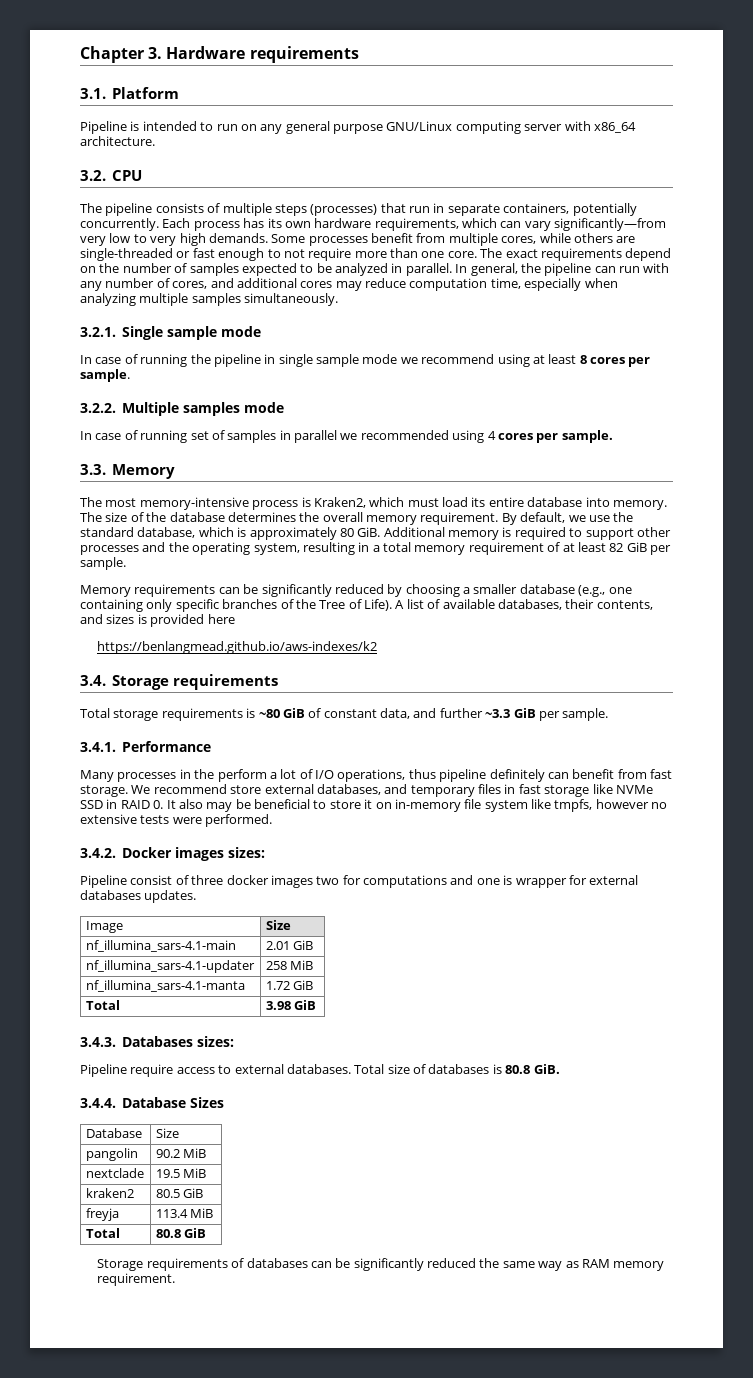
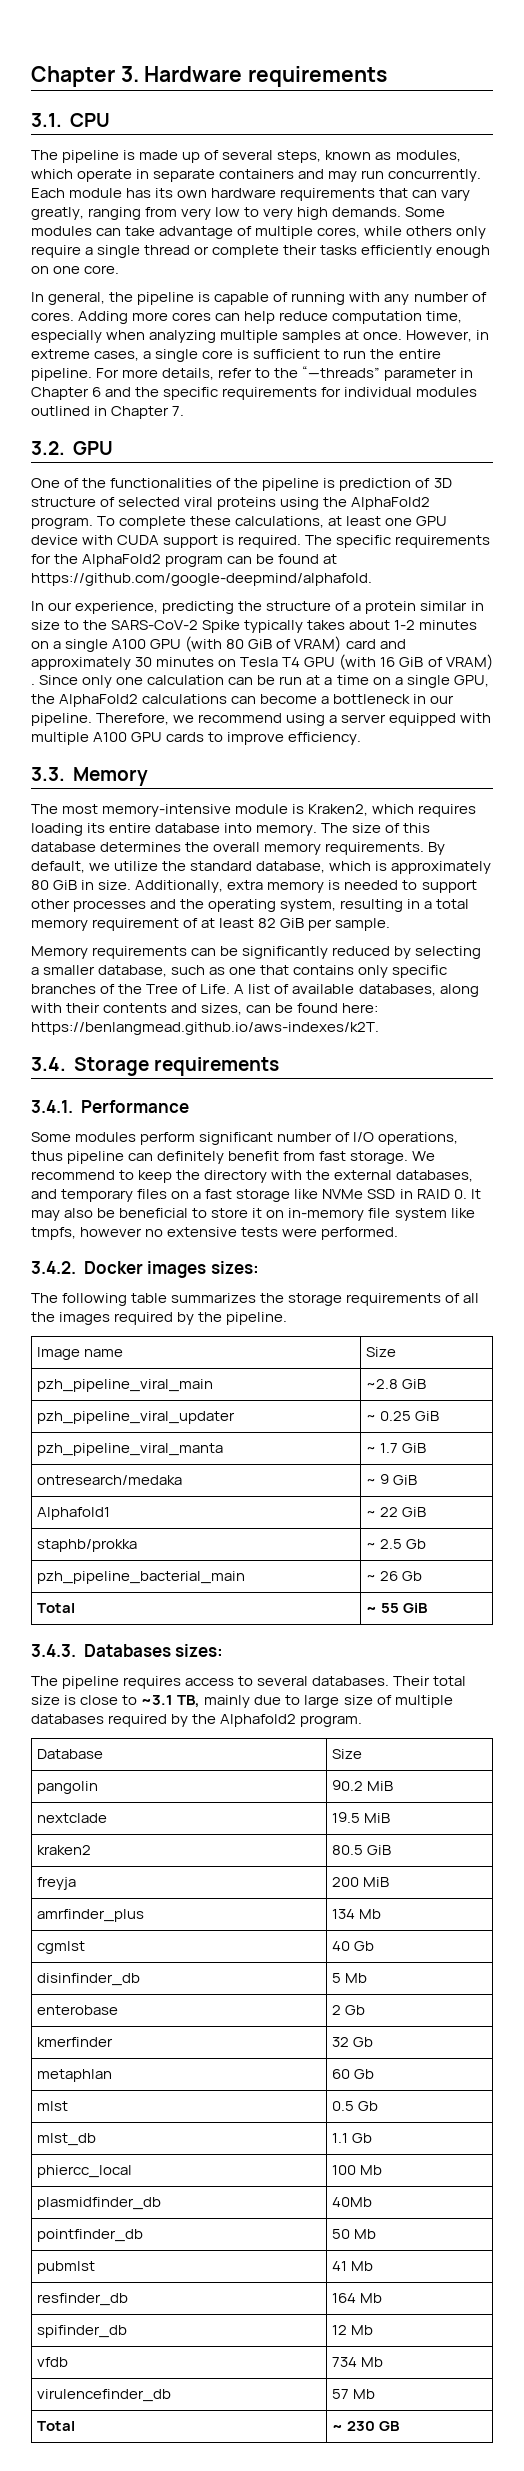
- 3.1. Platform
- Pipeline is intended to run on any general purpose GNU/Linux computing server with x86_64 architecture.
- 3.2. CPU
- The pipeline consists of multiple steps (processes) that run in separate containers, potentially concurrently.
+ 3.1. CPU
+ The pipeline is made up of several steps, known as modules, which operate in separate containers and may run concurrently.
- Each process has its own hardware requirements, which can vary significantly—from very low to very high demands.
+ Each module has its own hardware requirements that can vary greatly, ranging from very low to very high demands.
- Some processes benefit from multiple cores, while others are single-threaded or fast enough to not require more than one core. The exact requirements depend on the number of samples expected to be analyzed in parallel. In general, the pipeline can run with any number of cores, and additional cores may reduce computation time, especially when analyzing multiple samples simultaneously.
- 3.2.1. Single sample mode
- In case of running the pipeline in single sample mode we recommend using at least 8 cores per sample.
- 3.2.2. Multiple samples mode
- In case of running set of samples in parallel we recommended using 4 cores per sample.
+ Some modules can take advantage of multiple cores, while others only require a single thread or complete their tasks efficiently enough on one core.
+ In general, the pipeline is capable of running with any number of cores. Adding more cores can help reduce computation time, especially when analyzing multiple samples at once. However, in extreme cases, a single core is sufficient to run the entire pipeline. For more details, refer to the “—threads” parameter in Chapter 6 and the specific requirements for individual modules outlined in Chapter 7.
+ 3.2. GPU
+ One of the functionalities of the pipeline is prediction of 3D structure of selected viral proteins using the AlphaFold2 program. To complete these calculations, at least one GPU device with CUDA support is required. The specific requirements for the AlphaFold2 program can be found at https://github.com/google-deepmind/alphafold.
+ In our experience, predicting the structure of a protein similar in size to the SARS-CoV-2 Spike typically takes about 1-2 minutes on a single A100 GPU (with 80 GiB of VRAM) card and approximately 30 minutes on Tesla T4 GPU (with 16 GiB of VRAM) . Since only one calculation can be run at a time on a single GPU, the AlphaFold2 calculations can become a bottleneck in our pipeline. Therefore, we recommend using a server equipped with multiple A100 GPU cards to improve efficiency.
- The most memory-intensive process is Kraken2, which must load its entire database into memory.
+ The most memory-intensive module is Kraken2, which requires loading its entire database into memory.
- The size of the database determines the overall memory requirement.
+ The size of this database determines the overall memory requirements.
- By default, we use the standard database, which is approximately 80 GiB. Additional memory is required to support other processes and the operating system, resulting in a total memory requirement of at least 82 GiB per sample.
+ By default, we utilize the standard database, which is approximately 80 GiB in size. Additionally, extra memory is needed to support other processes and the operating system, resulting in a total memory requirement of at least 82 GiB per sample.
- Memory requirements can be significantly reduced by choosing a smaller database (e.g., one containing only specific branches of the Tree of Life).
+ Memory requirements can be significantly reduced by selecting a smaller database, such as one that contains only specific branches of the Tree of Life.
- A list of available databases, their contents, and sizes is provided here
- https://benlangmead.github.io/aws-indexes/k2
+ A list of available databases, along with their contents and sizes, can be found here: https://benlangmead.github.io/aws-indexes/k2T.
  3.4. Storage requirements
- Total storage requirements is ~80 GiB of constant data, and further ~3.3 GiB per sample.
  3.4.1. Performance
- Many processes in the perform a lot of I/O operations, thus pipeline definitely can benefit from fast storage.
+ Some modules perform significant number of I/O operations, thus pipeline can definitely benefit from fast storage.
- We recommend store external databases, and temporary files in fast storage like NVMe SSD in RAID 0. It also may be beneficial to store it on in-memory file system like tmpfs, however no extensive tests were performed.
+ We recommend to keep the directory with the external databases, and temporary files on a fast storage like NVMe SSD in RAID 0. It may also be beneficial to store it on in-memory file system like tmpfs, however no extensive tests were performed.
- Pipeline consist of three docker images two for computations and one is wrapper for external databases updates.
+ The following table summarizes the storage requirements of all the images required by the pipeline.
- Image | Size
- nf_illumina_sars-4.1-main | 2.01 GiB
- nf_illumina_sars-4.1-updater | 258 MiB
- nf_illumina_sars-4.1-manta | 1.72 GiB
- Total | 3.98 GiB
+ Image name | Size
+ pzh_pipeline_viral_main | ~2.8 GiB
+ pzh_pipeline_viral_updater | ~ 0.25 GiB
+ pzh_pipeline_viral_manta | ~ 1.7 GiB
+ ontresearch/medaka | ~ 9 GiB
+ Alphafold1 | ~ 22 GiB
+ staphb/prokka | ~ 2.5 Gb
+ pzh_pipeline_bacterial_main | ~ 26 Gb
+ Total | ~ 55 GiB
- Pipeline require access to external databases. Total size of databases is 80.8 GiB.
- 3.4.4. Database Sizes
+ The pipeline requires access to several databases. Their total size is close to ~3.1 TB, mainly due to large size of multiple databases required by the Alphafold2 program.
- freyja | 113.4 MiB
- Total | 80.8 GiB
- Storage requirements of databases can be significantly reduced the same way as RAM memory requirement.
+ freyja | 200 MiB
+ amrfinder_plus | 134 Mb
+ cgmlst | 40 Gb
+ disinfinder_db | 5 Mb
+ enterobase | 2 Gb
+ kmerfinder | 32 Gb
+ metaphlan | 60 Gb
+ mlst | 0.5 Gb
+ mlst_db | 1.1 Gb
+ phiercc_local | 100 Mb
+ plasmidfinder_db | 40Mb
+ pointfinder_db | 50 Mb
+ pubmlst | 41 Mb
+ resfinder_db | 164 Mb
+ spifinder_db | 12 Mb
+ vfdb | 734 Mb
+ virulencefinder_db | 57 Mb
+ Total | ~ 230 GB

